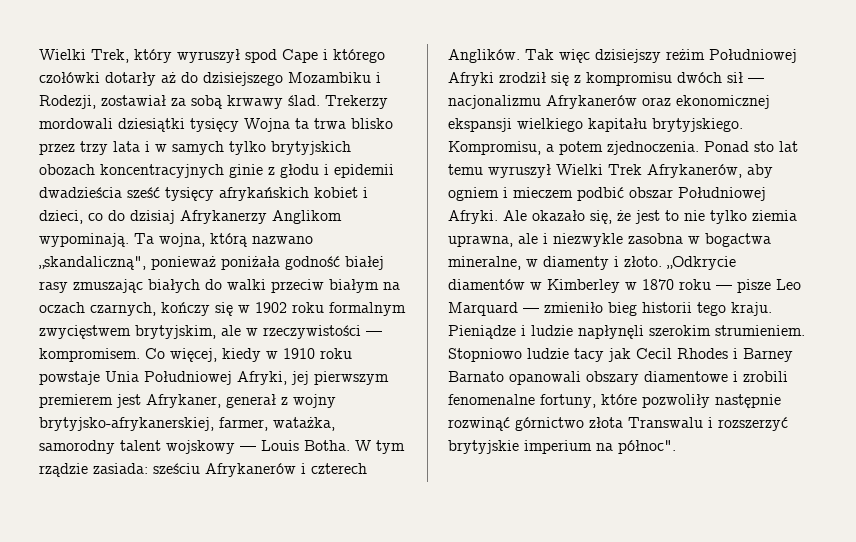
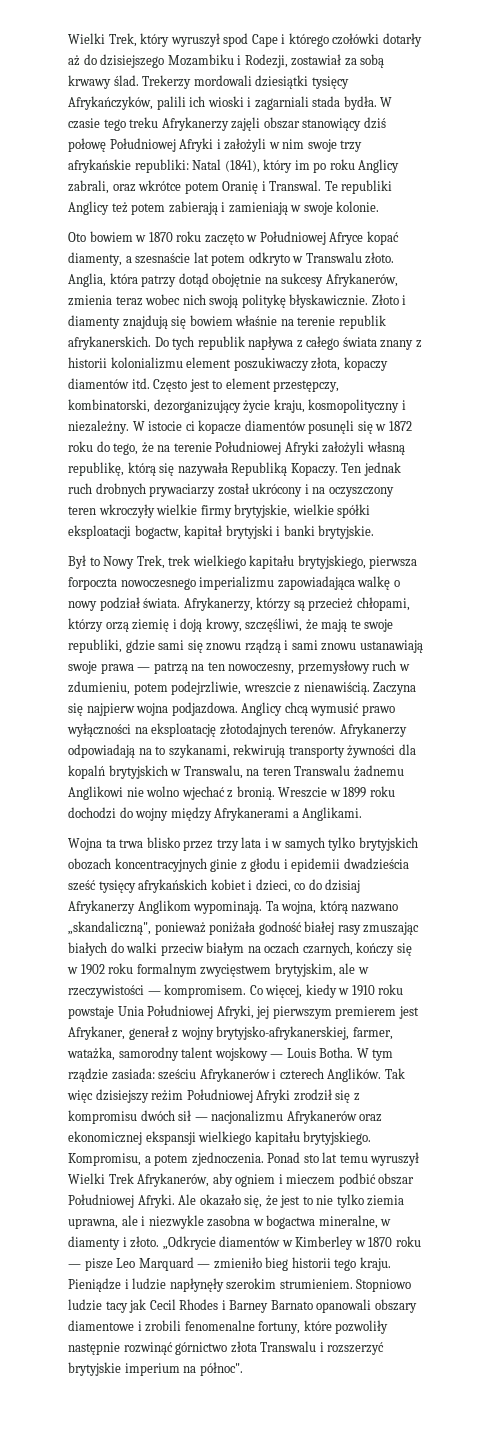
- Trekerzy mordowali dziesiątki tysięcy Wojna ta trwa blisko przez trzy lata i w samych tylko brytyjskich obozach koncentracyjnych ginie z głodu i epidemii dwadzieścia sześć tysięcy afrykańskich kobiet i dzieci, co do dzisiaj Afrykanerzy Anglikom wypominają.
+ Trekerzy mordowali dziesiątki tysięcy Afrykańczyków, palili ich wioski i zagarniali stada bydła. W czasie tego treku Afrykanerzy zajęli obszar stanowiący dziś połowę Południowej Afryki i założyli w nim swoje trzy afrykańskie republiki: Natal (1841), który im po roku Anglicy zabrali, oraz wkrótce potem Oranię i Transwal. Te republiki Anglicy też potem zabierają i zamieniają w swoje kolonie.
+ Oto bowiem w 1870 roku zaczęto w Południowej Afryce kopać diamenty, a szesnaście lat potem odkryto w Transwalu złoto. Anglia, która patrzy dotąd obojętnie na sukcesy Afrykanerów, zmienia teraz wobec nich swoją politykę błyskawicznie. Złoto i diamenty znajdują się bowiem właśnie na terenie republik afrykanerskich. Do tych republik napływa z całego świata znany z historii kolonializmu element poszukiwaczy złota, kopaczy diamentów itd. Często jest to element przestępczy, kombinatorski, dezorganizujący życie kraju, kosmopolityczny i niezależny. W istocie ci kopacze diamentów posunęli się w 1872 roku do tego, że na terenie Południowej Afryki założyli własną republikę, którą się nazywała Republiką Kopaczy. Ten jednak ruch drobnych prywaciarzy został ukrócony i na oczyszczony teren wkroczyły wielkie firmy brytyjskie, wielkie spółki eksploatacji bogactw, kapitał brytyjski i banki brytyjskie.
+ Był to Nowy Trek, trek wielkiego kapitału brytyjskiego, pierwsza forpoczta nowoczesnego imperializmu zapowiadająca walkę o nowy podział świata. Afrykanerzy, którzy są przecież chłopami, którzy orzą ziemię i doją krowy, szczęśliwi, że mają te swoje republiki, gdzie sami się znowu rządzą i sami znowu ustanawiają swoje prawa — patrzą na ten nowoczesny, przemysłowy ruch w zdumieniu, potem podejrzliwie, wreszcie z nienawiścią. Zaczyna się najpierw wojna podjazdowa. Anglicy chcą wymusić prawo wyłączności na eksploatację złotodajnych terenów. Afrykanerzy odpowiadają na to szykanami, rekwirują transporty żywności dla kopalń brytyjskich w Transwalu, na teren Transwalu żadnemu Anglikowi nie wolno wjechać z bronią. Wreszcie w 1899 roku dochodzi do wojny między Afrykanerami a Anglikami.
+ Wojna ta trwa blisko przez trzy lata i w samych tylko brytyjskich obozach koncentracyjnych ginie z głodu i epidemii dwadzieścia sześć tysięcy afrykańskich kobiet i dzieci, co do dzisiaj Afrykanerzy Anglikom wypominają.
- Pieniądze i ludzie napłynęli szerokim strumieniem.
+ Pieniądze i ludzie napłynęły szerokim strumieniem.

